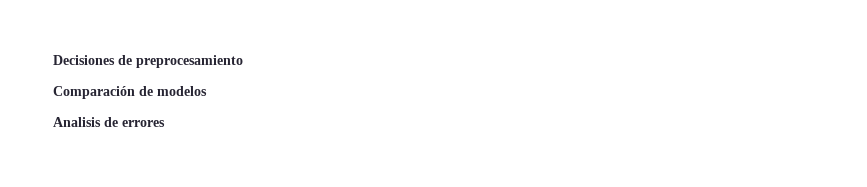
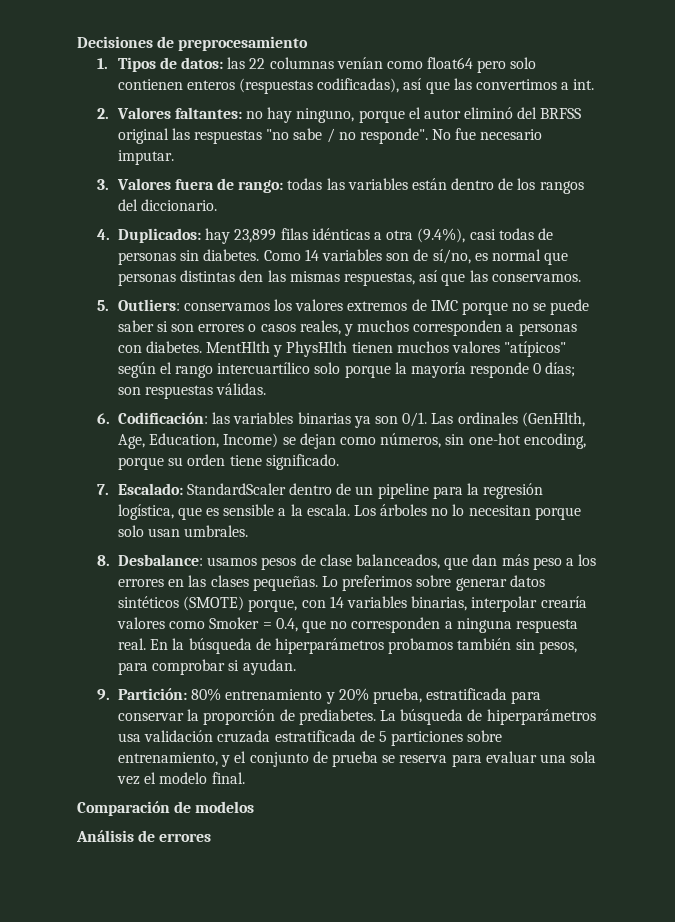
+ 1. Tipos de datos: las 22 columnas venían como float64 pero solo contienen enteros (respuestas codificadas), así que las convertimos a int.
+ 2. Valores faltantes: no hay ninguno, porque el autor eliminó del BRFSS original las respuestas "no sabe / no responde". No fue necesario imputar.
+ 3. Valores fuera de rango: todas las variables están dentro de los rangos del diccionario.
+ 4. Duplicados: hay 23,899 filas idénticas a otra (9.4%), casi todas de personas sin diabetes. Como 14 variables son de sí/no, es normal que personas distintas den las mismas respuestas, así que las conservamos.
+ 5. Outliers: conservamos los valores extremos de IMC porque no se puede saber si son errores o casos reales, y muchos corresponden a personas con diabetes. MentHlth y PhysHlth tienen muchos valores "atípicos" según el rango intercuartílico solo porque la mayoría responde 0 días; son respuestas válidas.
+ 6. Codificación: las variables binarias ya son 0/1. Las ordinales (GenHlth, Age, Education, Income) se dejan como números, sin one-hot encoding, porque su orden tiene significado.
+ 7. Escalado: StandardScaler dentro de un pipeline para la regresión logística, que es sensible a la escala. Los árboles no lo necesitan porque solo usan umbrales.
+ 8. Desbalance: usamos pesos de clase balanceados, que dan más peso a los errores en las clases pequeñas. Lo preferimos sobre generar datos sintéticos (SMOTE) porque, con 14 variables binarias, interpolar crearía valores como Smoker = 0.4, que no corresponden a ninguna respuesta real. En la búsqueda de hiperparámetros probamos también sin pesos, para comprobar si ayudan.
+ 9. Partición: 80% entrenamiento y 20% prueba, estratificada para conservar la proporción de prediabetes. La búsqueda de hiperparámetros usa validación cruzada estratificada de 5 particiones sobre entrenamiento, y el conjunto de prueba se reserva para evaluar una sola vez el modelo final.
- Analisis de errores
+ Análisis de errores

